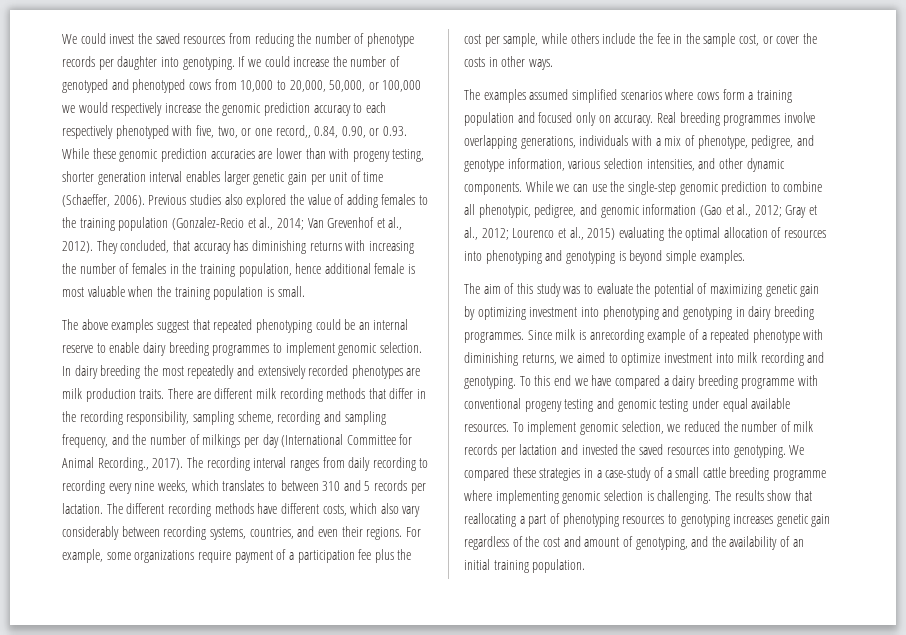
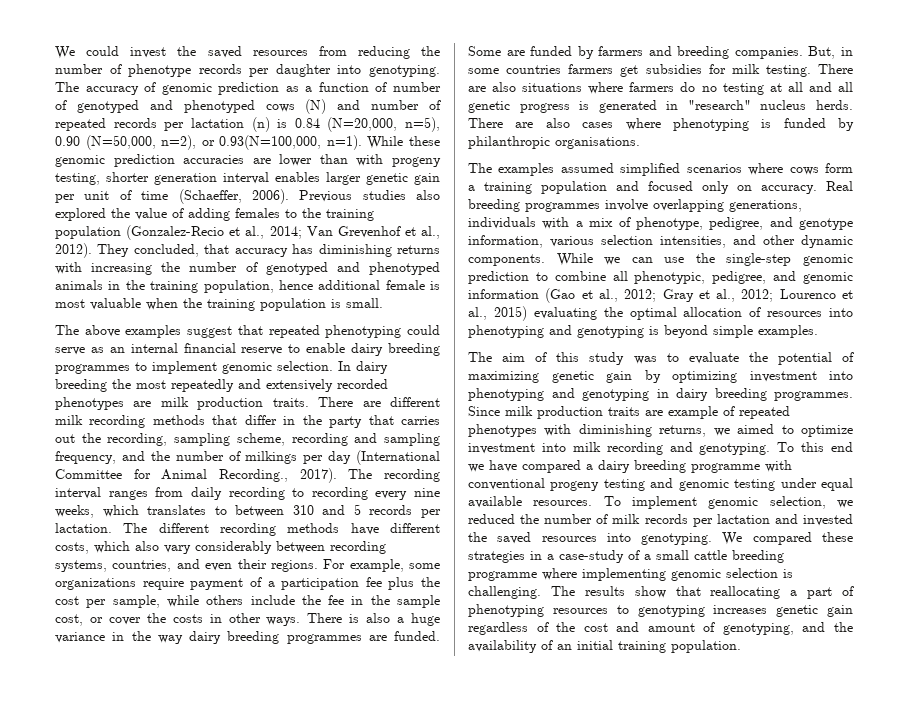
- If we could increase the number of genotyped and phenotyped cows from 10,000 to 20,000, 50,000, or 100,000 we would respectively increase the genomic prediction accuracy to each respectively phenotyped with five, two, or one record,, 0.84, 0.90, or 0.93. While these genomic prediction accuracies are lower than with progeny testing, shorter generation interval enables larger genetic gain per unit of time (Schaeffer, 2006).
+ The accuracy of genomic prediction as a function of number of genotyped and phenotyped cows (N) and number of repeated records per lactation (n) is 0.84 (N=20,000, n=5), 0.90 (N=50,000, n=2), or 0.93(N=100,000, n=1). While these genomic prediction accuracies are lower than with progeny testing, shorter generation interval enables larger genetic gain per unit of time (Schaeffer, 2006).
- They concluded, that accuracy has diminishing returns with increasing the number of females in the training population, hence additional female is most valuable when the training population is small.
+ They concluded, that accuracy has diminishing returns with increasing the number of genotyped and phenotyped animals in the training population, hence additional female is most valuable when the training population is small.
- The above examples suggest that repeated phenotyping could be an internal reserve to enable dairy breeding programmes to implement genomic selection.
+ The above examples suggest that repeated phenotyping could serve as an internal financial reserve to enable dairy breeding programmes to implement genomic selection.
- There are different milk recording methods that differ in the recording responsibility, sampling scheme, recording and sampling frequency, and the number of milkings per day (International Committee for Animal Recording., 2017).
+ There are different milk recording methods that differ in the party that carries out the recording, sampling scheme, recording and sampling frequency, and the number of milkings per day (International Committee for Animal Recording., 2017).
+ There is also a huge variance in the way dairy breeding programmes are funded. Some are funded by farmers and breeding companies. But, in some countries farmers get subsidies for milk testing. There are also situations where farmers do no testing at all and all genetic progress is generated in "research" nucleus herds. There are also cases where phenotyping is funded by philanthropic organisations.
- Since milk is anrecording example of a repeated phenotype with diminishing returns, we aimed to optimize investment into milk recording and genotyping.
+ Since milk production traits are example of repeated phenotypes with diminishing returns, we aimed to optimize investment into milk recording and genotyping.

